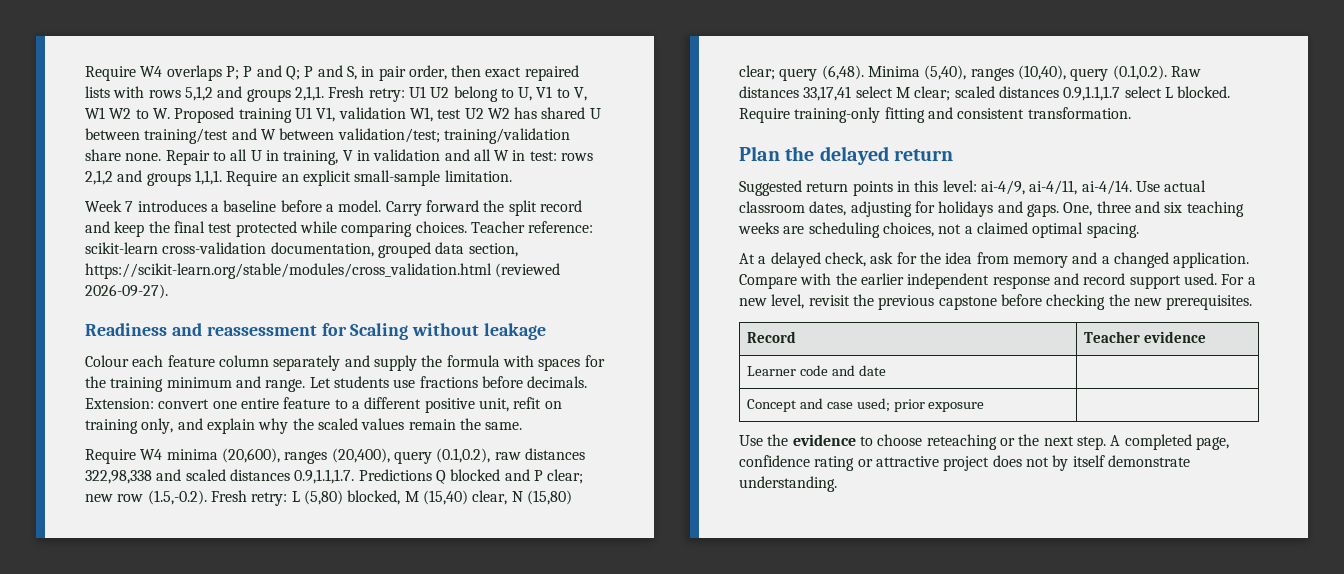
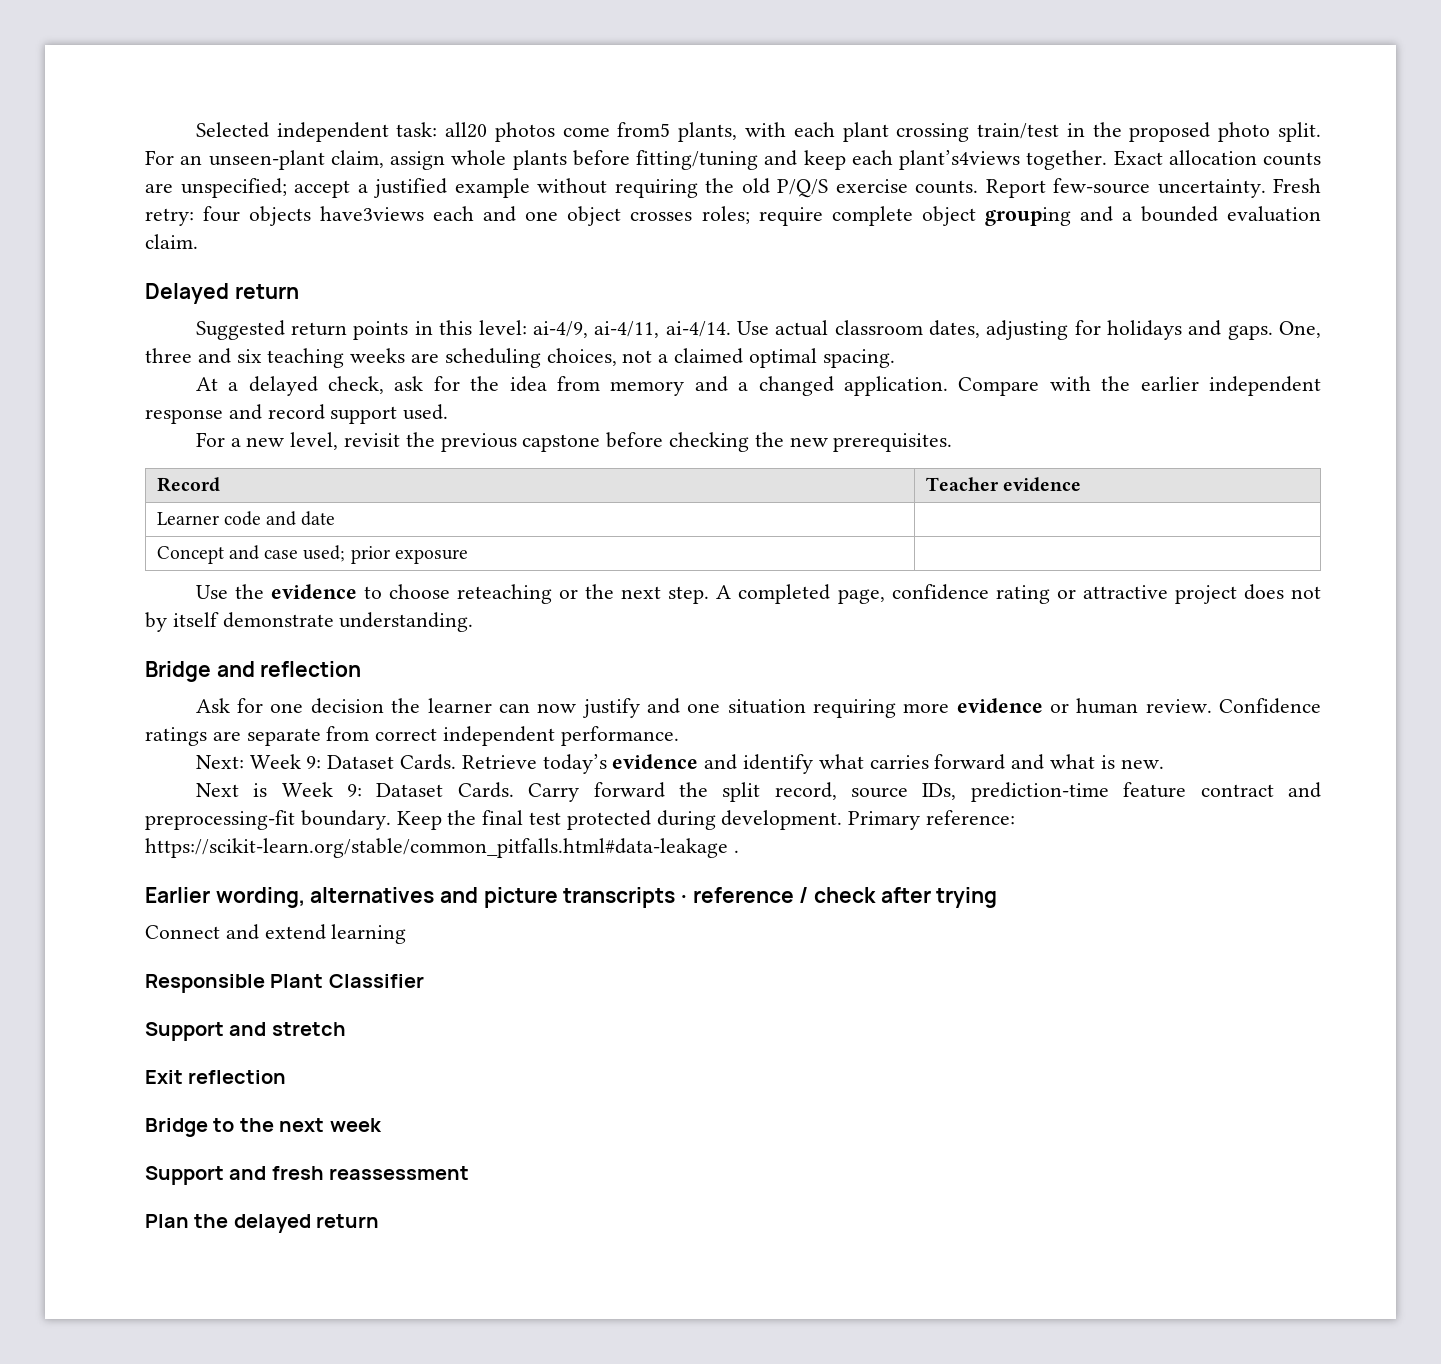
- Require W4 overlaps P; P and Q; P and S, in pair order, then exact repaired lists with rows 5,1,2 and groups 2,1,1. Fresh retry: U1 U2 belong to U, V1 to V, W1 W2 to W. Proposed training U1 V1, validation W1, test U2 W2 has shared U between training/test and W between validation/test; training/validation share none. Repair to all U in training, V in validation and all W in test: rows 2,1,2 and groups 1,1,1. Require an explicit small-sample limitation.
- Week 7 introduces a baseline before a model. Carry forward the split record and keep the final test protected while comparing choices. Teacher reference: scikit-learn cross-validation documentation, grouped data section, https://scikit-learn.org/stable/modules/cross_validation.html (reviewed 2026-09-27).
- Readiness and reassessment for Scaling without leakage
- Colour each feature column separately and supply the formula with spaces for the training minimum and range. Let students use fractions before decimals. Extension: convert one entire feature to a different positive unit, refit on training only, and explain why the scaled values remain the same.
- Require W4 minima (20,600), ranges (20,400), query (0.1,0.2), raw distances 322,98,338 and scaled distances 0.9,1.1,1.7. Predictions Q blocked and P clear; new row (1.5,-0.2). Fresh retry: L (5,80) blocked, M (15,40) clear, N (15,80) clear; query (6,48). Minima (5,40), ranges (10,40), query (0.1,0.2). Raw distances 33,17,41 select M clear; scaled distances 0.9,1.1,1.7 select L blocked. Require training-only fitting and consistent transformation.
- Plan the delayed return
+ Selected independent task: all20 photos come from5 plants, with each plant crossing train/test in the proposed photo split. For an unseen-plant claim, assign whole plants before fitting/tuning and keep each plant’s4views together. Exact allocation counts are unspecified; accept a justified example without requiring the old P/Q/S exercise counts. Report few-source uncertainty. Fresh retry: four objects have3views each and one object crosses roles; require complete object grouping and a bounded evaluation claim.
+ Delayed return
- Compare with the earlier independent response and record support used. For a new level, revisit the previous capstone before checking the new prerequisites.
+ Compare with the earlier independent response and record support used.
+ For a new level, revisit the previous capstone before checking the new prerequisites.
+ Bridge and reflection
+ Ask for one decision the learner can now justify and one situation requiring more evidence or human review. Confidence ratings are separate from correct independent performance.
+ Next: Week 9: Dataset Cards. Retrieve today’s evidence and identify what carries forward and what is new.
+ Next is Week 9: Dataset Cards. Carry forward the split record, source IDs, prediction-time feature contract and preprocessing-fit boundary. Keep the final test protected during development. Primary reference: https://scikit-learn.org/stable/common_pitfalls.html#data-leakage .
+ Earlier wording, alternatives and picture transcripts · reference / check after trying
+ Connect and extend learning
+ Responsible Plant Classifier
+ Support and stretch
+ Exit reflection
+ Bridge to the next week
+ Support and fresh reassessment
+ Plan the delayed return

